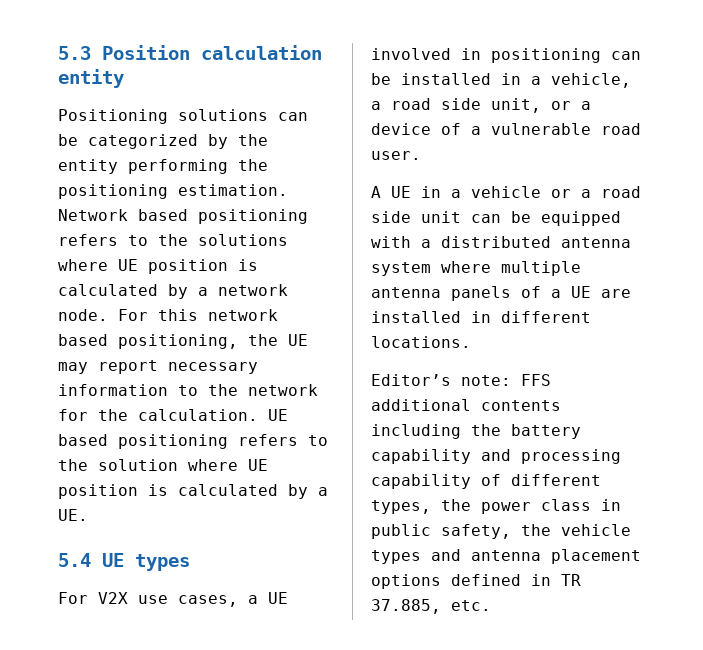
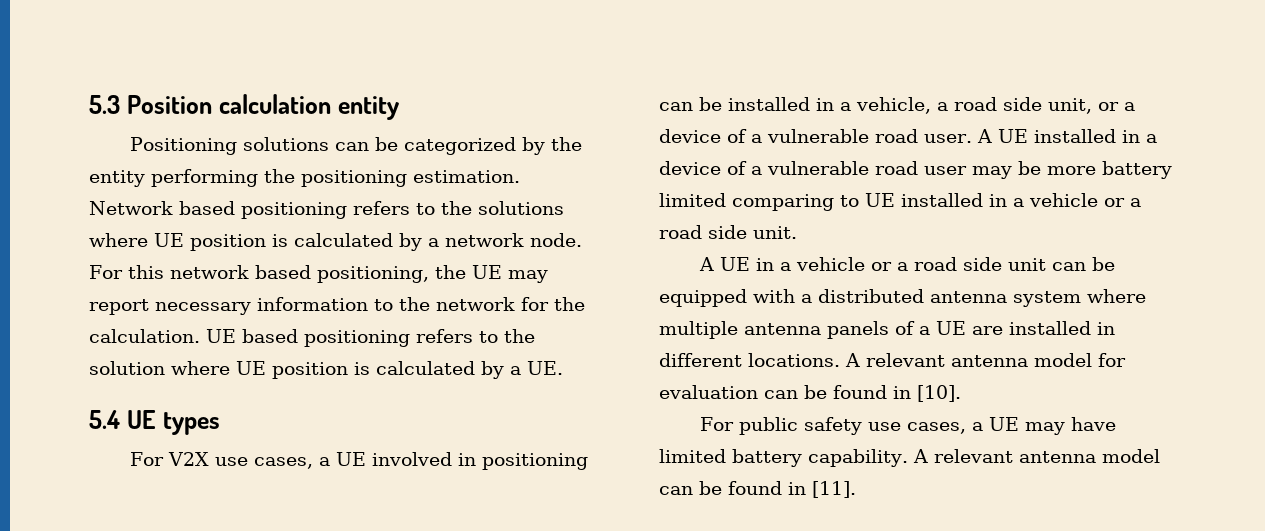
+ A UE installed in a device of a vulnerable road user may be more battery limited comparing to UE installed in a vehicle or a road side unit.
- A UE in a vehicle or a road side unit can be equipped with a distributed antenna system where multiple antenna panels of a UE are installed in different locations.
- Editor’s note: FFS additional contents including the battery capability and processing capability of different types, the power class in public safety, the vehicle types and antenna placement options defined in TR 37.885, etc.
+ A UE in a vehicle or a road side unit can be equipped with a distributed antenna system where multiple antenna panels of a UE are installed in different locations. A relevant antenna model for evaluation can be found in [10].
+ For public safety use cases, a UE may have limited battery capability. A relevant antenna model can be found in [11].

